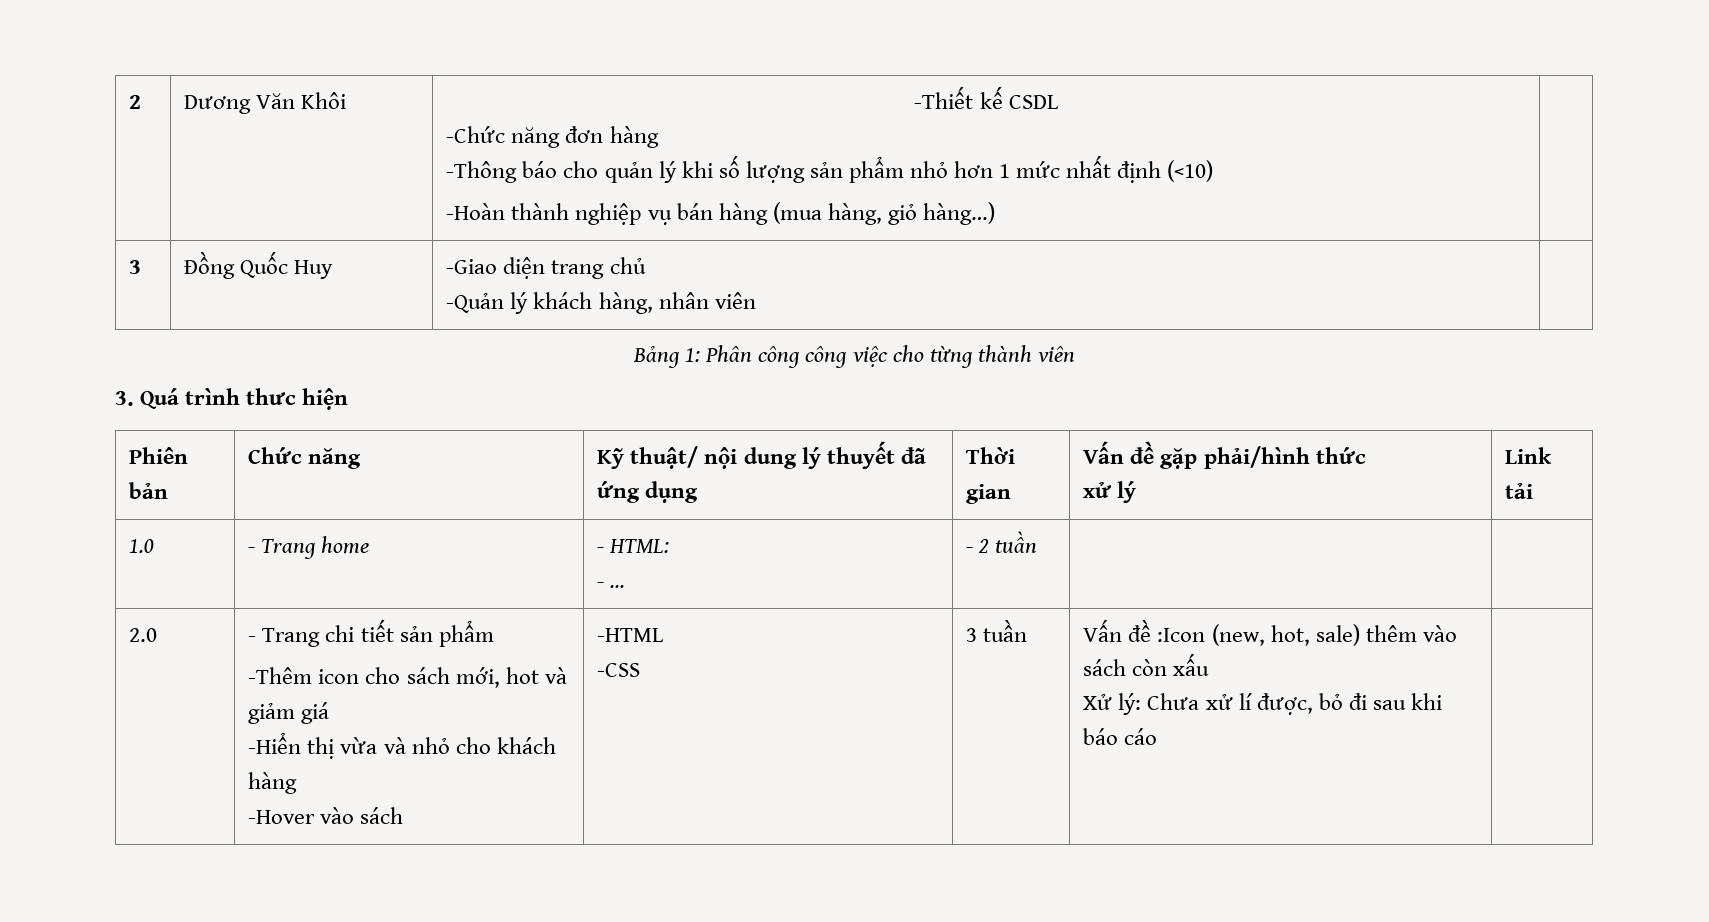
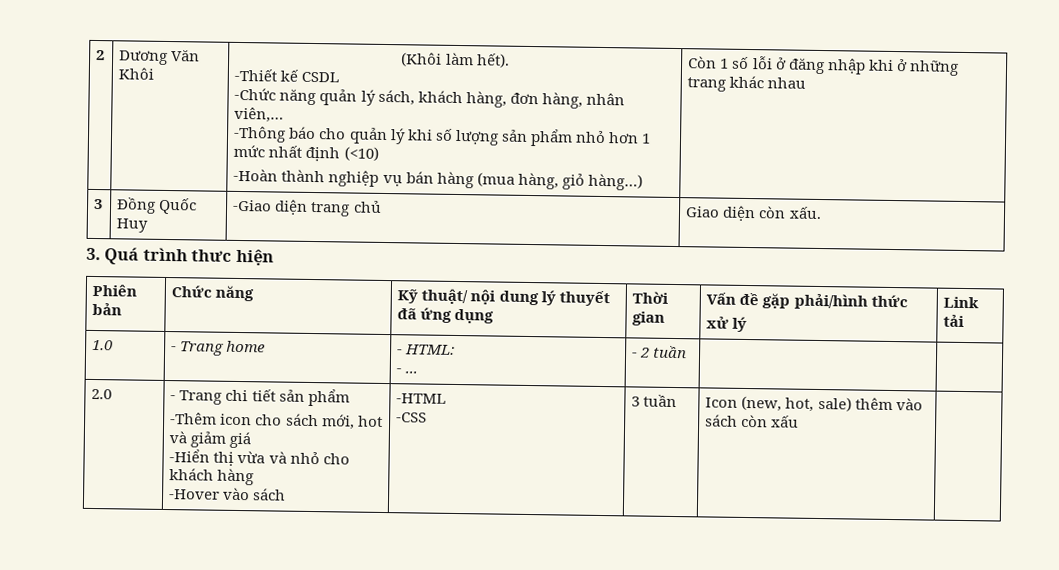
+ (Khôi làm hết).
- -Chức năng đơn hàng
+ -Chức năng quản lý sách, khách hàng, đơn hàng, nhân viên,…
+ Còn 1 số lỗi ở đăng nhập khi ở những trang khác nhau
- 3 | Đồng Quốc Huy | -Giao diện trang chủ
- -Quản lý khách hàng, nhân viên |
- Bảng 1: Phân công công việc cho từng thành viên
+ 3 | Đồng Quốc Huy | -Giao diện trang chủ | Giao diện còn xấu.
- Vấn đề :Icon (new, hot, sale) thêm vào sách còn xấu
+ Icon (new, hot, sale) thêm vào sách còn xấu
- Xử lý: Chưa xử lí được, bỏ đi sau khi báo cáo

